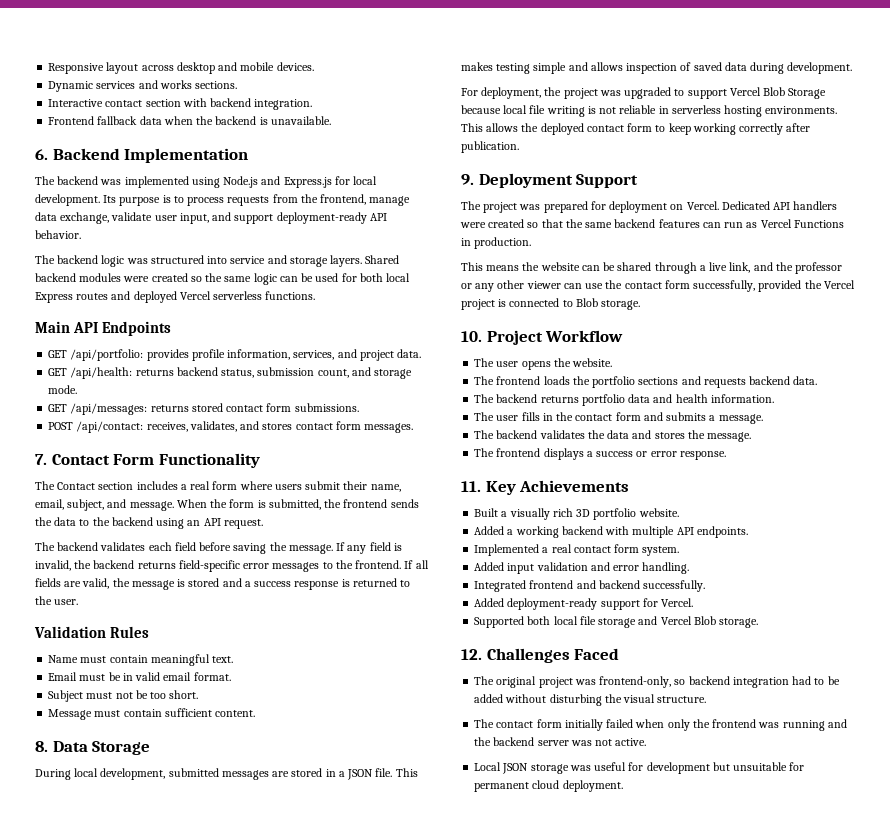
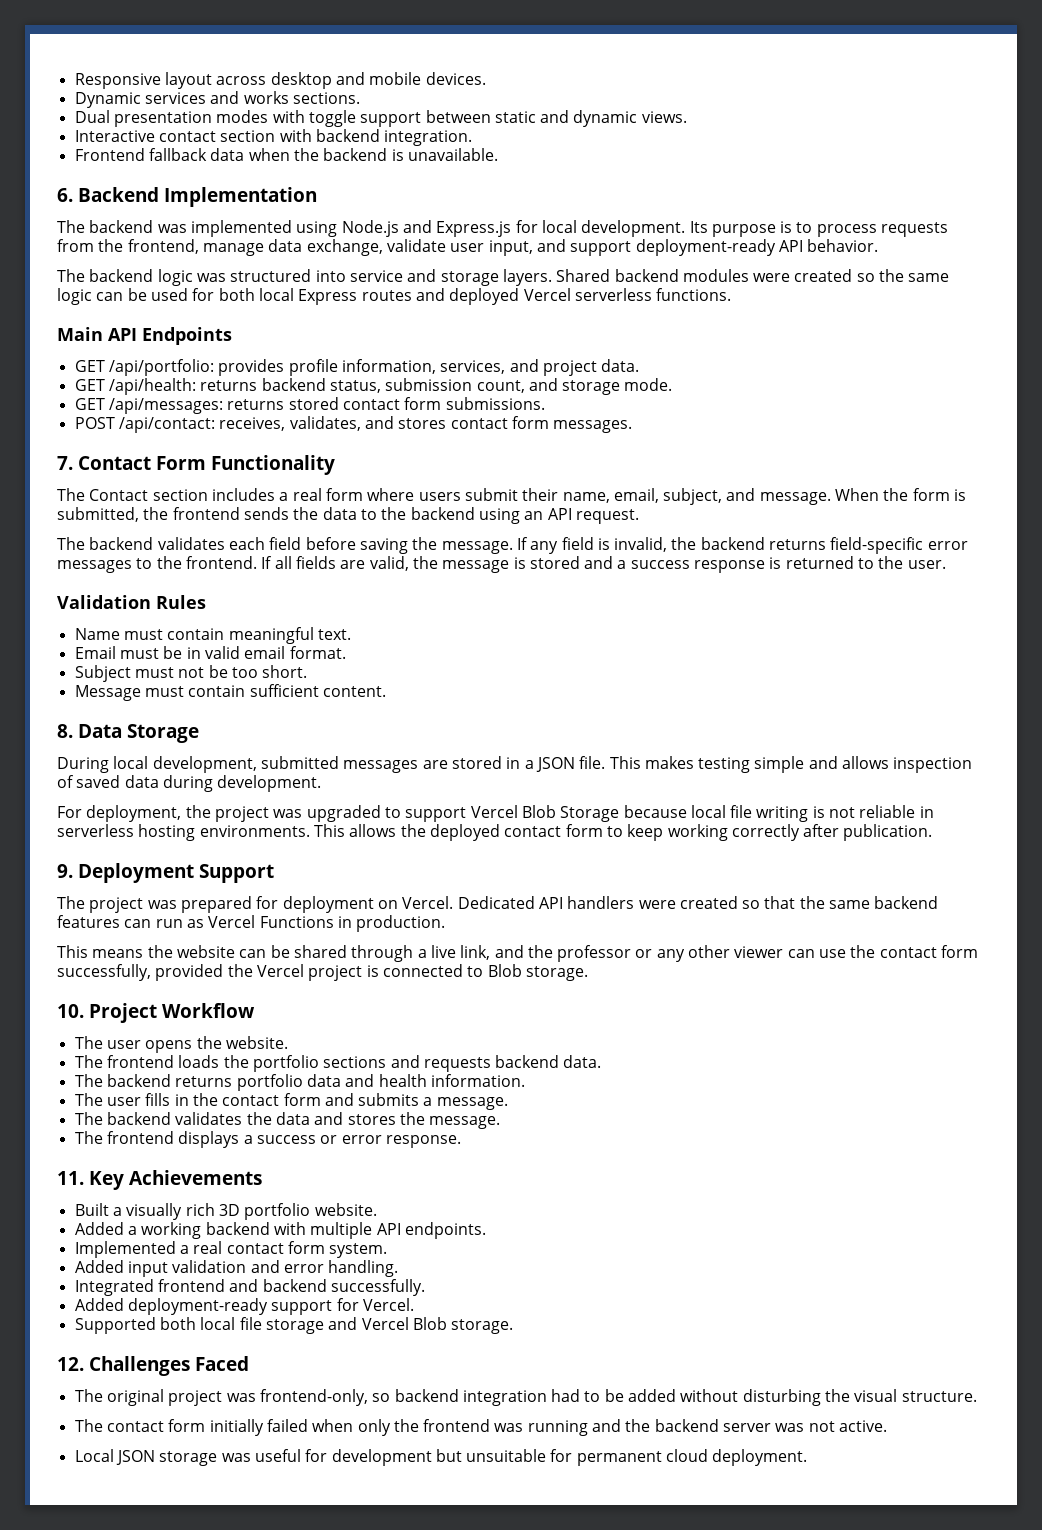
+ Dual presentation modes with toggle support between static and dynamic views.

